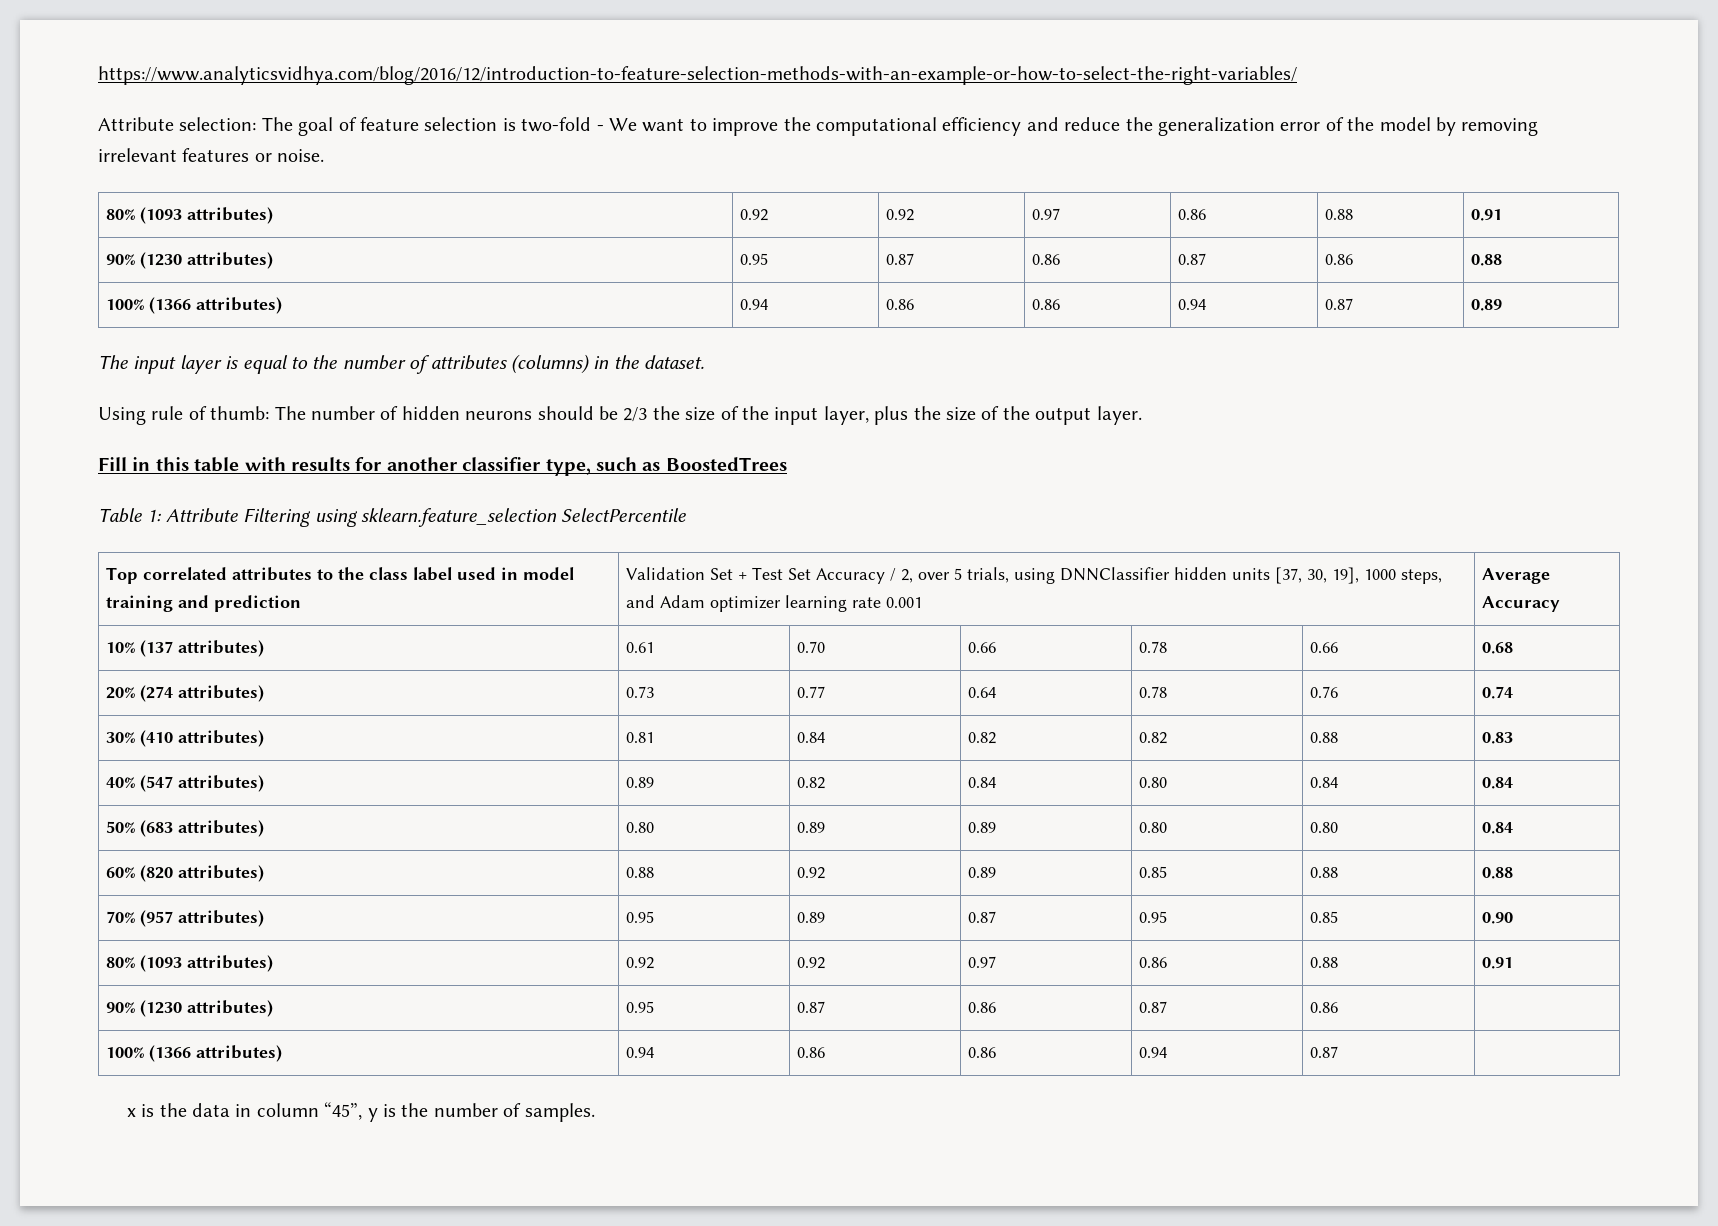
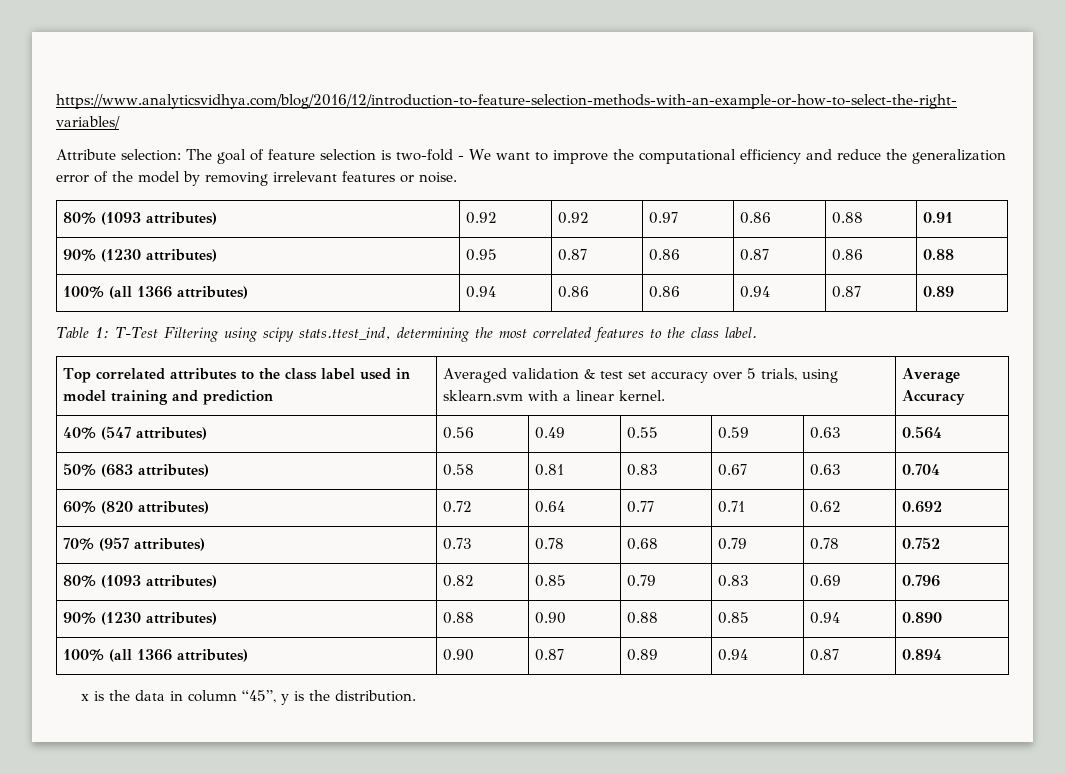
- 100% (1366 attributes) | 0.94 | 0.86 | 0.86 | 0.94 | 0.87 | 0.89
+ 100% (all 1366 attributes) | 0.94 | 0.86 | 0.86 | 0.94 | 0.87 | 0.89
- The input layer is equal to the number of attributes (columns) in the dataset.
- Using rule of thumb: The number of hidden neurons should be 2/3 the size of the input layer, plus the size of the output layer.
- Fill in this table with results for another classifier type, such as BoostedTrees
- Table 1: Attribute Filtering using sklearn.feature_selection SelectPercentile
+ Table 1: T-Test Filtering using scipy stats.ttest_ind, determining the most correlated features to the class label.
- Validation Set + Test Set Accuracy / 2, over 5 trials, using DNNClassifier hidden units [37, 30, 19], 1000 steps, and Adam optimizer learning rate 0.001 | Average Accuracy
- 10% (137 attributes) | 0.61 | 0.70 | 0.66 | 0.78 | 0.66 | 0.68
- 20% (274 attributes) | 0.73 | 0.77 | 0.64 | 0.78 | 0.76 | 0.74
- 30% (410 attributes) | 0.81 | 0.84 | 0.82 | 0.82 | 0.88 | 0.83
- 40% (547 attributes) | 0.89 | 0.82 | 0.84 | 0.80 | 0.84 | 0.84
- 50% (683 attributes) | 0.80 | 0.89 | 0.89 | 0.80 | 0.80 | 0.84
- 60% (820 attributes) | 0.88 | 0.92 | 0.89 | 0.85 | 0.88 | 0.88
- 70% (957 attributes) | 0.95 | 0.89 | 0.87 | 0.95 | 0.85 | 0.90
- 80% (1093 attributes) | 0.92 | 0.92 | 0.97 | 0.86 | 0.88 | 0.91
- 90% (1230 attributes) | 0.95 | 0.87 | 0.86 | 0.87 | 0.86 |
- 100% (1366 attributes) | 0.94 | 0.86 | 0.86 | 0.94 | 0.87 |
+ Averaged validation & test set accuracy over 5 trials, using sklearn.svm with a linear kernel. | Average Accuracy
+ 40% (547 attributes) | 0.56 | 0.49 | 0.55 | 0.59 | 0.63 | 0.564
+ 50% (683 attributes) | 0.58 | 0.81 | 0.83 | 0.67 | 0.63 | 0.704
+ 60% (820 attributes) | 0.72 | 0.64 | 0.77 | 0.71 | 0.62 | 0.692
+ 70% (957 attributes) | 0.73 | 0.78 | 0.68 | 0.79 | 0.78 | 0.752
+ 80% (1093 attributes) | 0.82 | 0.85 | 0.79 | 0.83 | 0.69 | 0.796
+ 90% (1230 attributes) | 0.88 | 0.90 | 0.88 | 0.85 | 0.94 | 0.890
+ 100% (all 1366 attributes) | 0.90 | 0.87 | 0.89 | 0.94 | 0.87 | 0.894
- x is the data in column “45”, y is the number of samples.
+ x is the data in column “45”, y is the distribution.

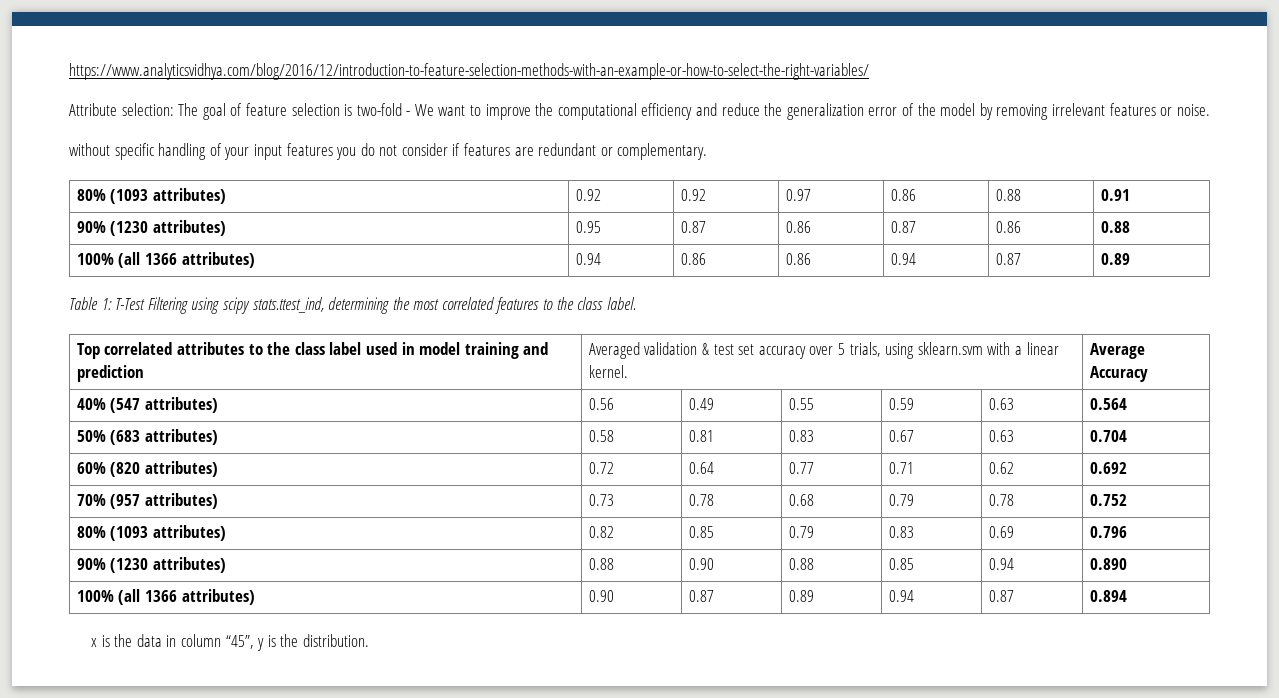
+ without specific handling of your input features you do not consider if features are redundant or complementary.

